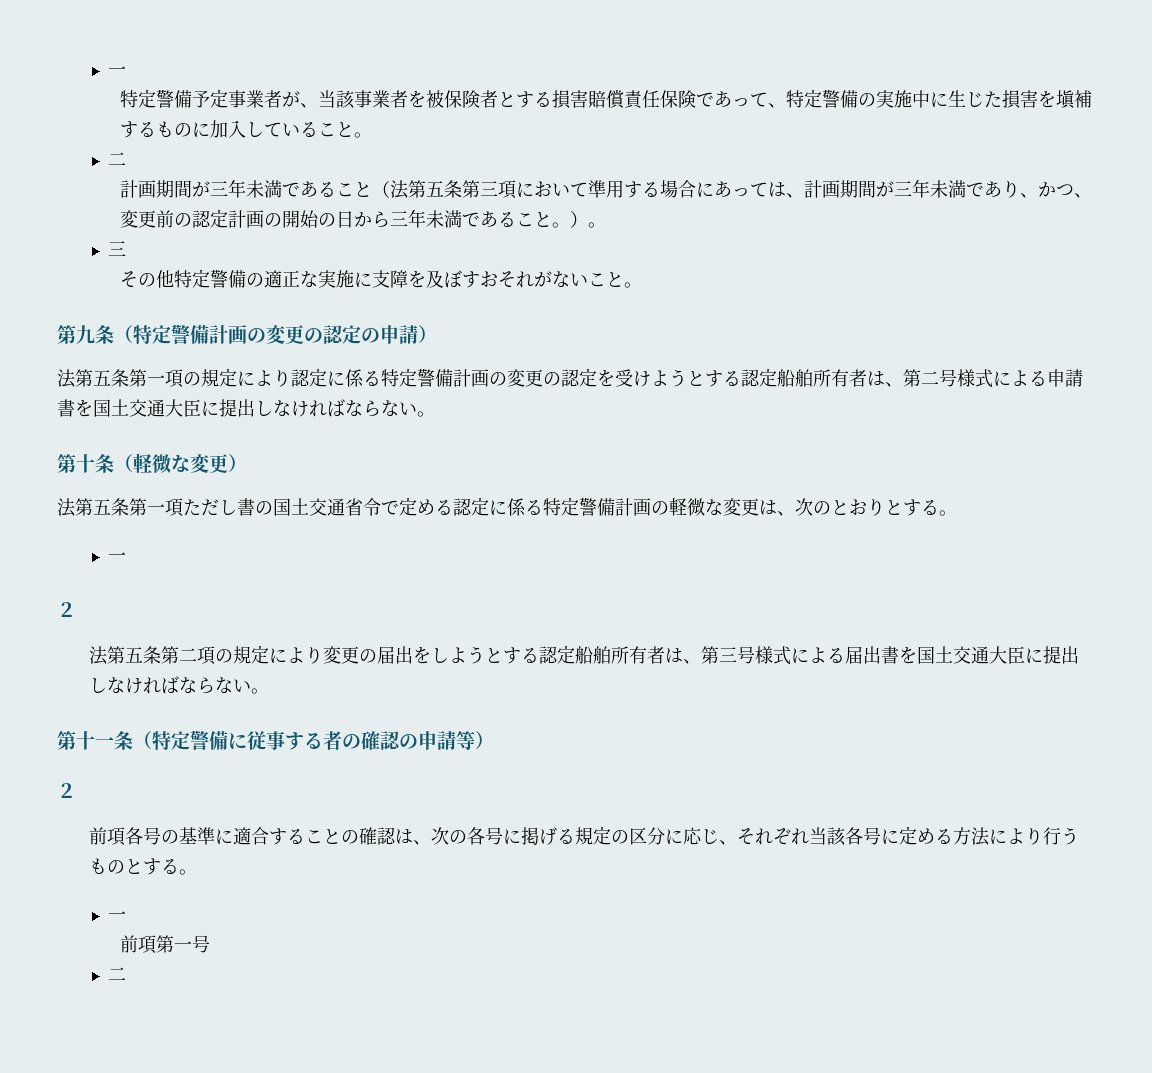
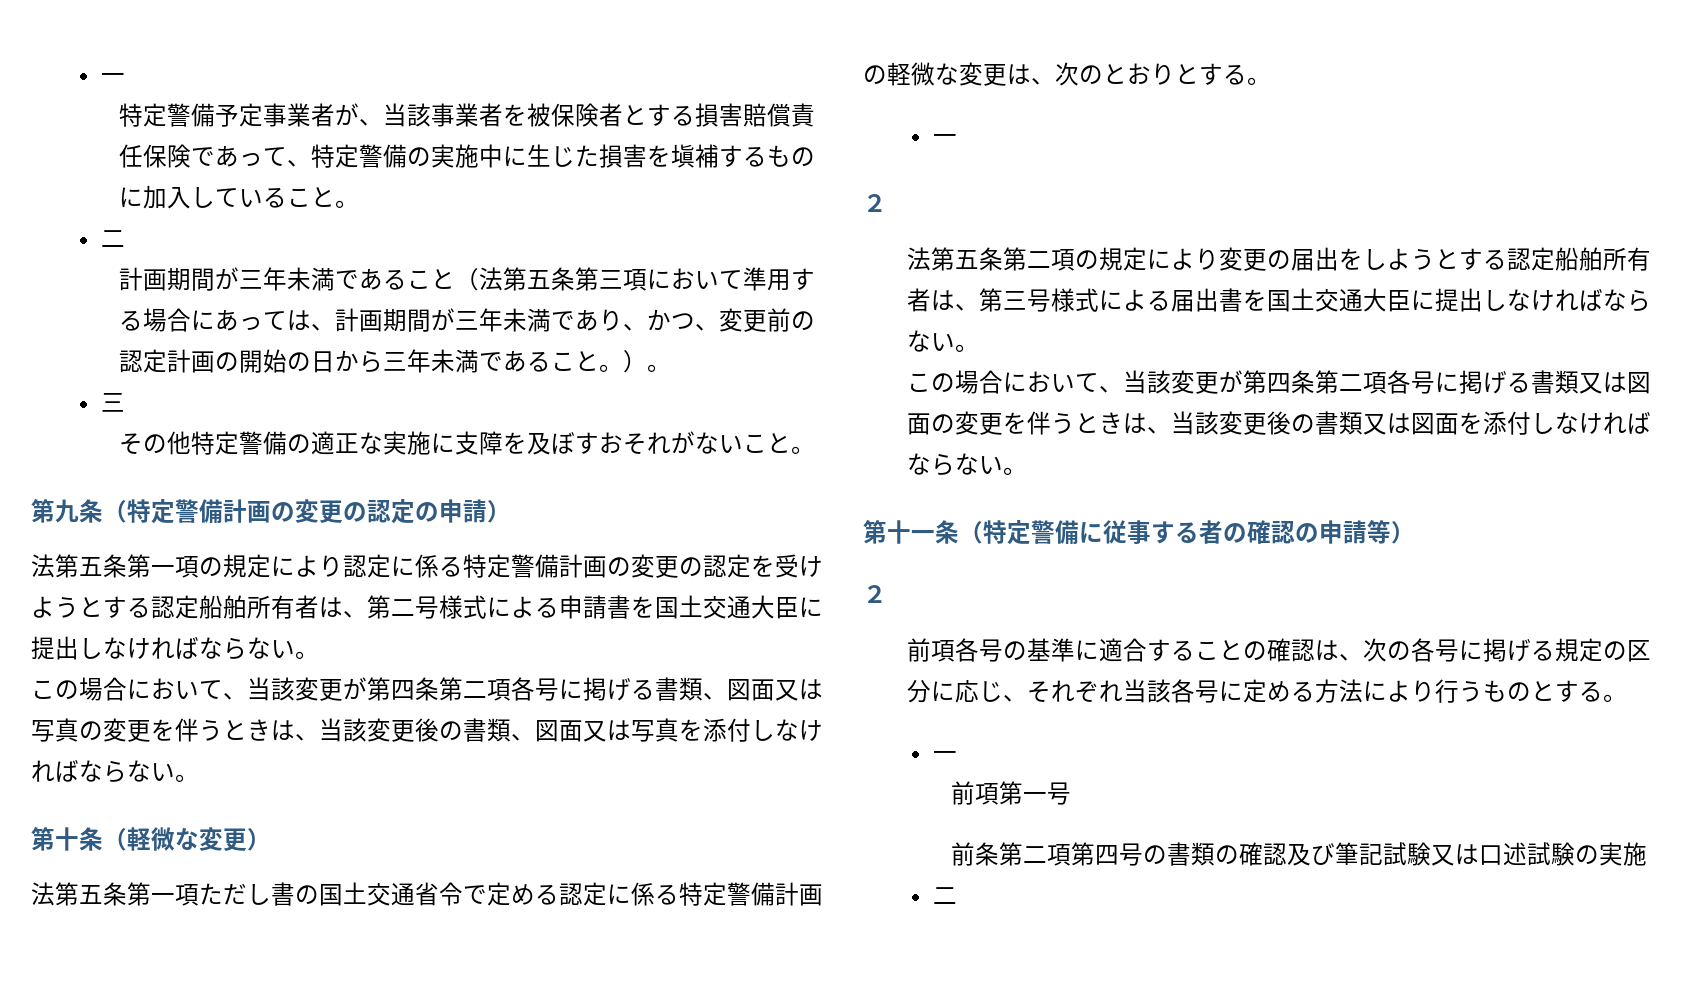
+ この場合において、当該変更が第四条第二項各号に掲げる書類、図面又は写真の変更を伴うときは、当該変更後の書類、図面又は写真を添付しなければならない。
+ この場合において、当該変更が第四条第二項各号に掲げる書類又は図面の変更を伴うときは、当該変更後の書類又は図面を添付しなければならない。
+ 前条第二項第四号の書類の確認及び筆記試験又は口述試験の実施

